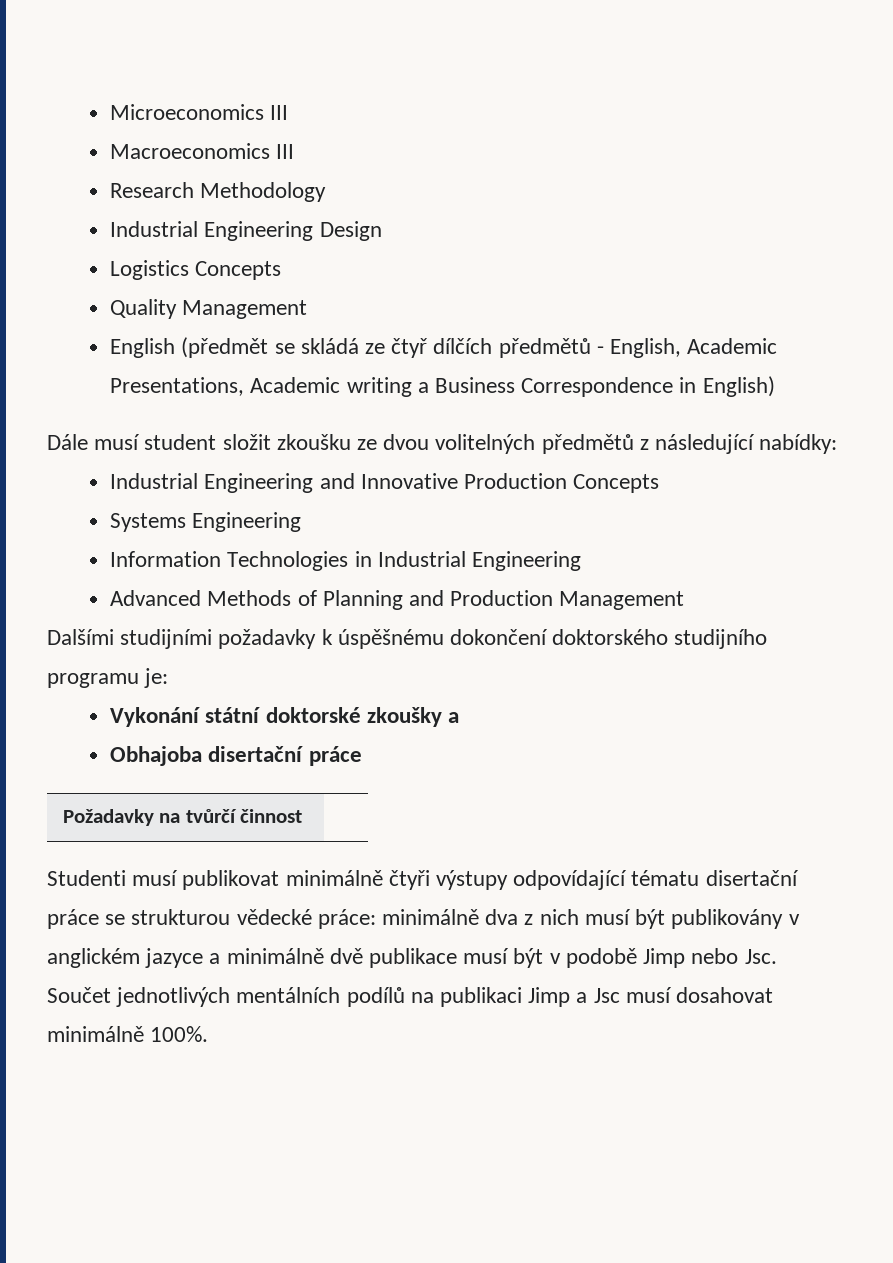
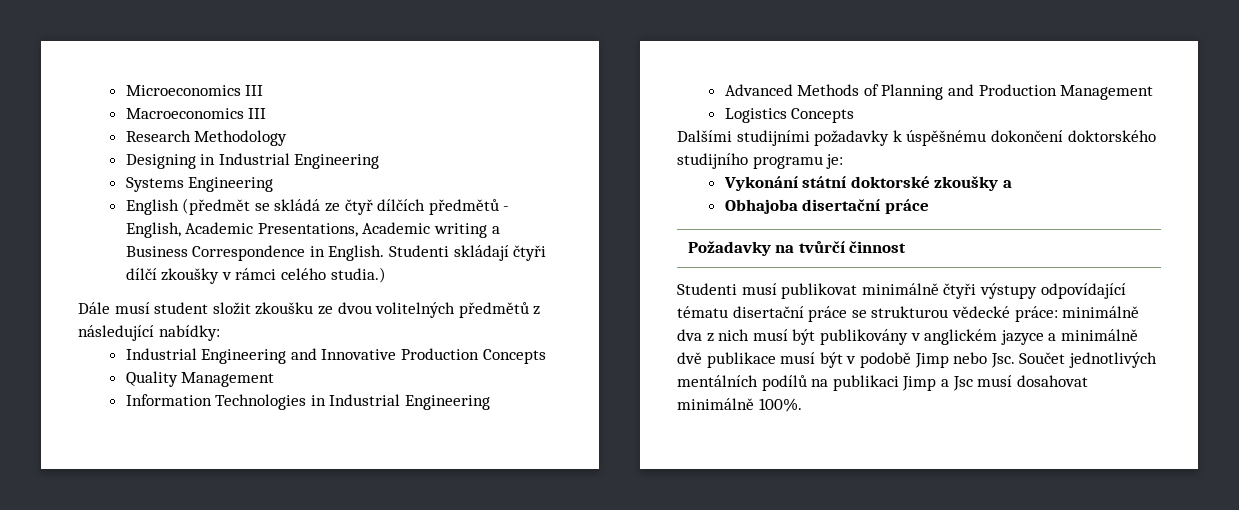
- Industrial Engineering Design
- Logistics Concepts
- Quality Management
+ Designing in Industrial Engineering
+ Systems Engineering
- English (předmět se skládá ze čtyř dílčích předmětů - English, Academic Presentations, Academic writing a Business Correspondence in English)
+ English (předmět se skládá ze čtyř dílčích předmětů - English, Academic Presentations, Academic writing a Business Correspondence in English. Studenti skládají čtyři dílčí zkoušky v rámci celého studia.)
- Systems Engineering
+ Quality Management
+ Logistics Concepts

